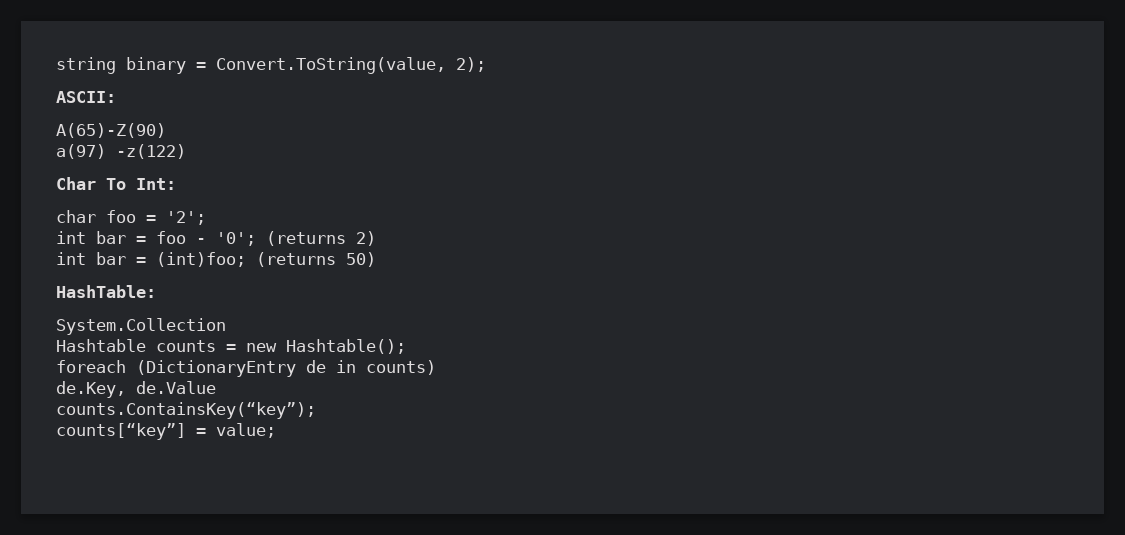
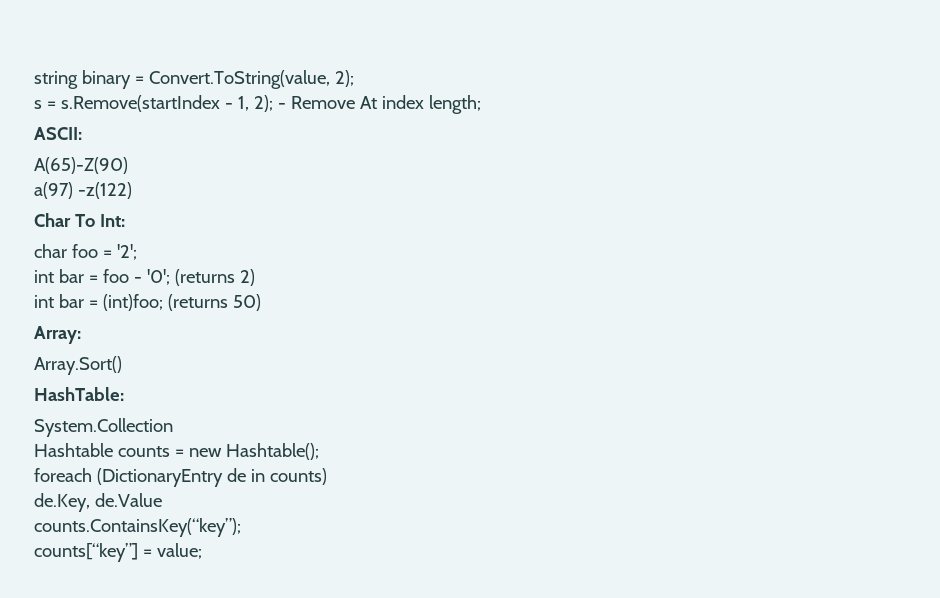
+ s = s.Remove(startIndex - 1, 2); - Remove At index length;
+ Array:
+ Array.Sort()

